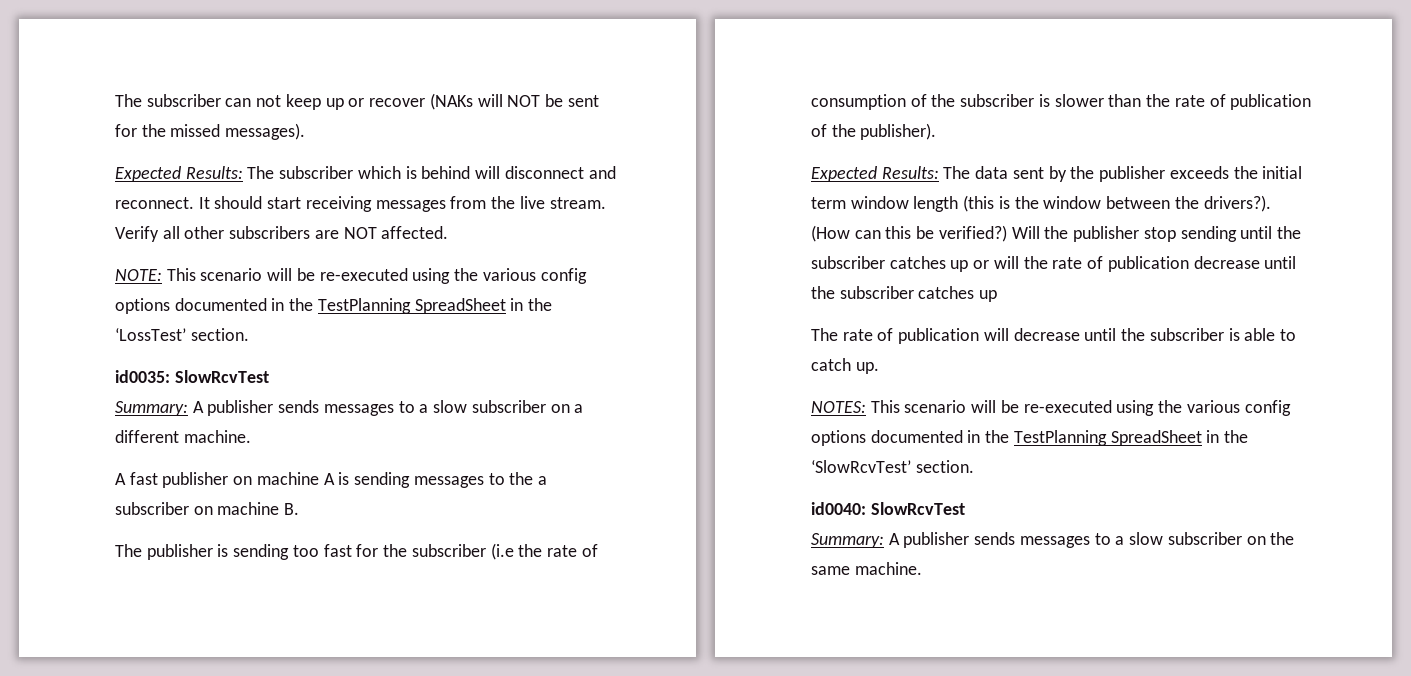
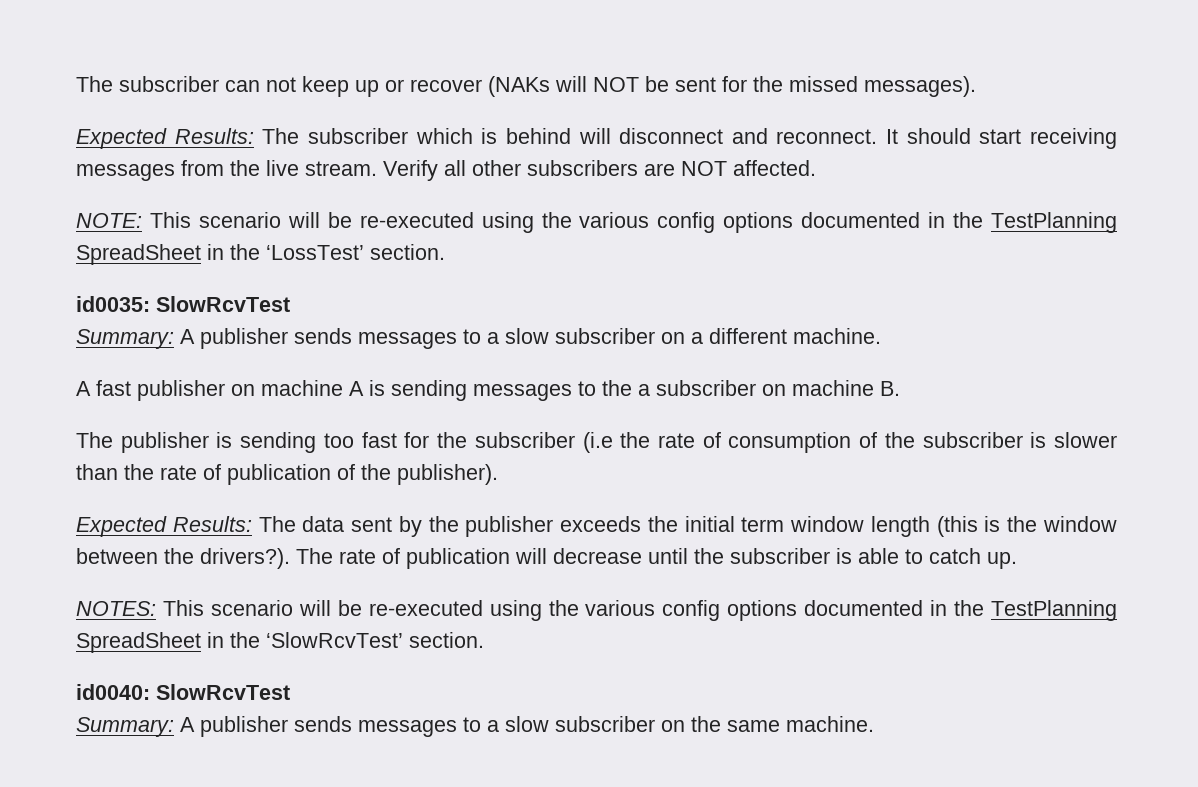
- Expected Results: The data sent by the publisher exceeds the initial term window length (this is the window between the drivers?). (How can this be verified?) Will the publisher stop sending until the subscriber catches up or will the rate of publication decrease until the subscriber catches up
- The rate of publication will decrease until the subscriber is able to catch up.
+ Expected Results: The data sent by the publisher exceeds the initial term window length (this is the window between the drivers?). The rate of publication will decrease until the subscriber is able to catch up.

